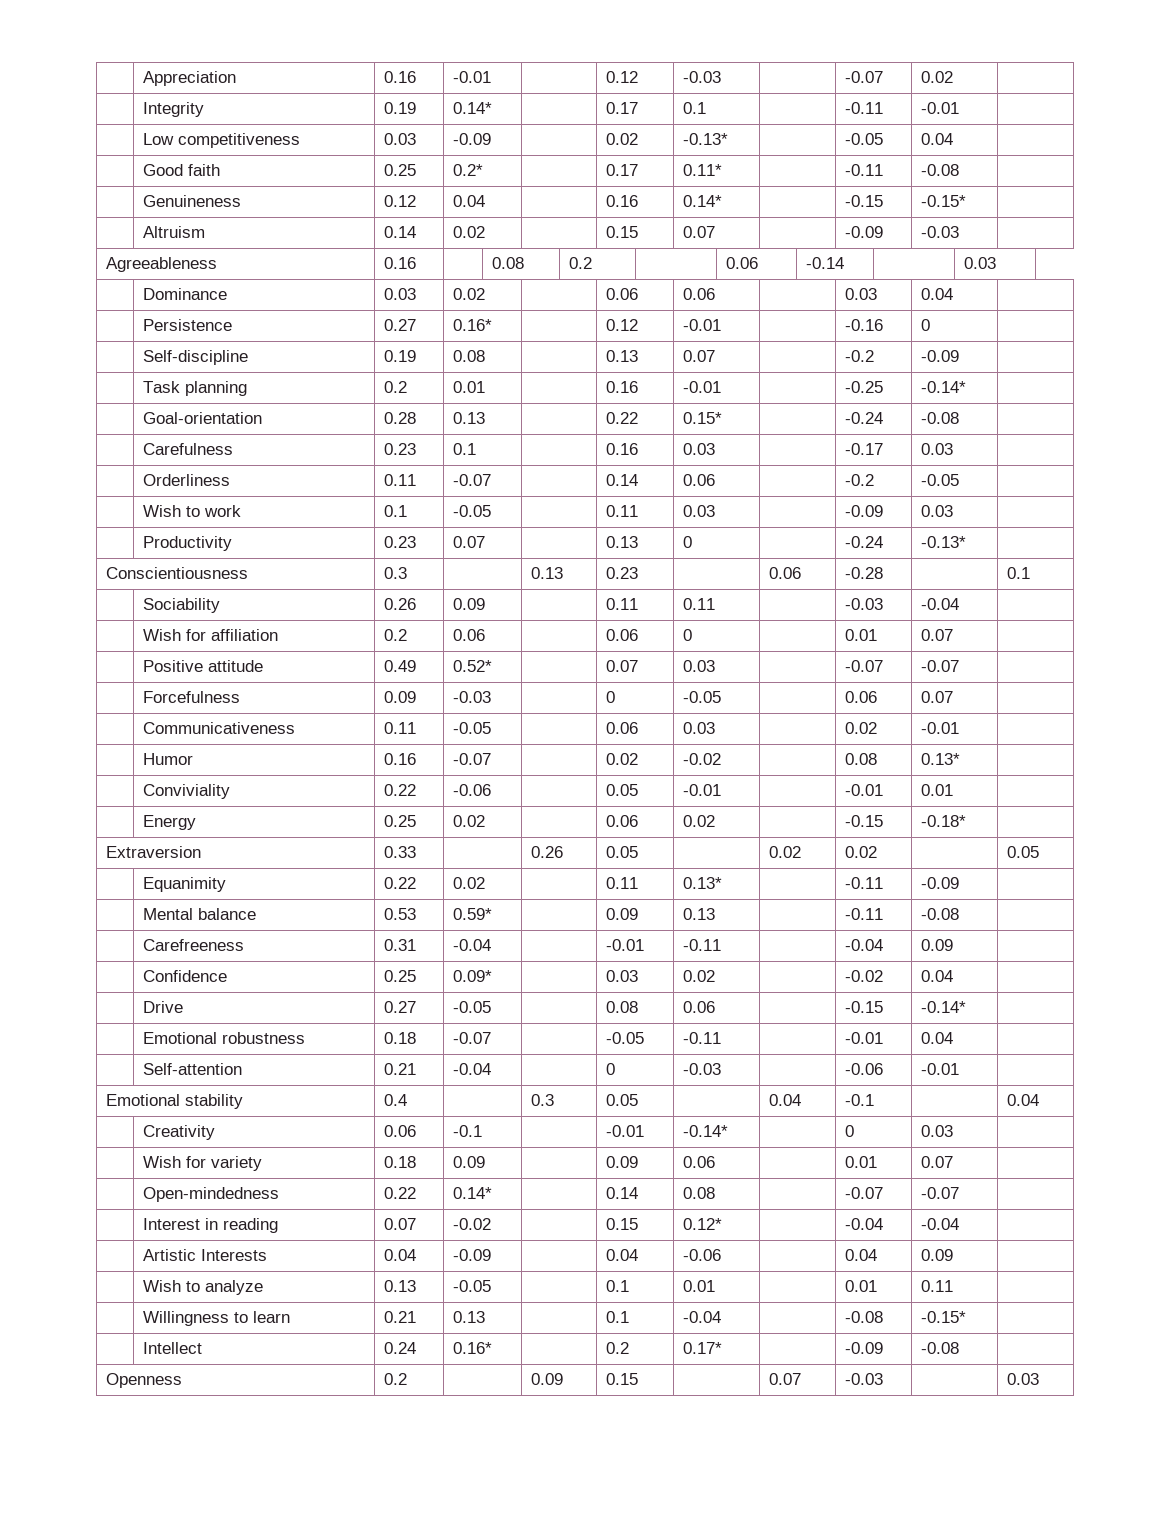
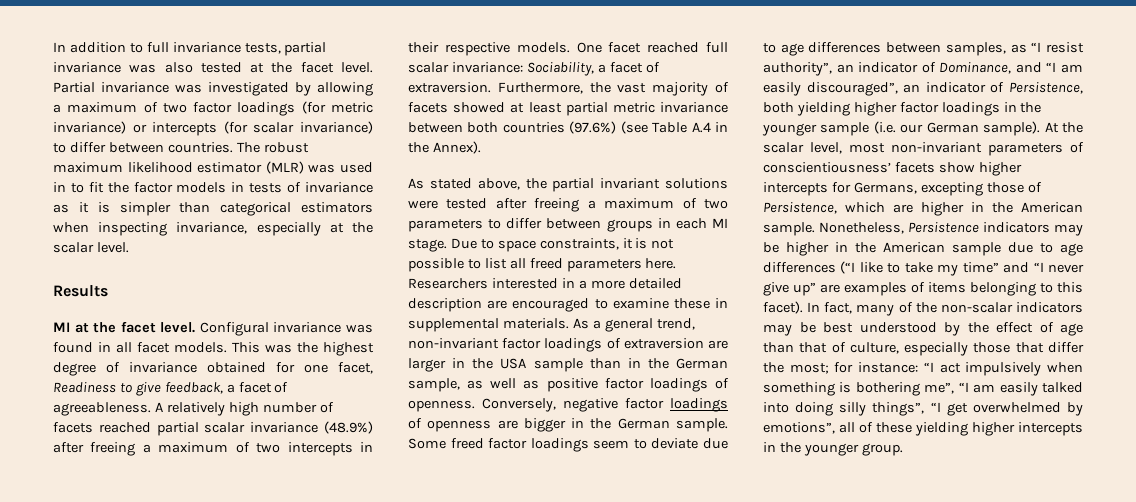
- | Appreciation | 0.16 | -0.01 | | 0.12 | -0.03 | | -0.07 | 0.02 |
- | Integrity | 0.19 | 0.14* | | 0.17 | 0.1 | | -0.11 | -0.01 |
- | Low competitiveness | 0.03 | -0.09 | | 0.02 | -0.13* | | -0.05 | 0.04 |
- | Good faith | 0.25 | 0.2* | | 0.17 | 0.11* | | -0.11 | -0.08 |
- | Genuineness | 0.12 | 0.04 | | 0.16 | 0.14* | | -0.15 | -0.15* |
- | Altruism | 0.14 | 0.02 | | 0.15 | 0.07 | | -0.09 | -0.03 |
- Agreeableness | 0.16 | | 0.08 | 0.2 | | 0.06 | -0.14 | | 0.03
- | Dominance | 0.03 | 0.02 | | 0.06 | 0.06 | | 0.03 | 0.04 |
- | Persistence | 0.27 | 0.16* | | 0.12 | -0.01 | | -0.16 | 0 |
- | Self-discipline | 0.19 | 0.08 | | 0.13 | 0.07 | | -0.2 | -0.09 |
- | Task planning | 0.2 | 0.01 | | 0.16 | -0.01 | | -0.25 | -0.14* |
- | Goal-orientation | 0.28 | 0.13 | | 0.22 | 0.15* | | -0.24 | -0.08 |
- | Carefulness | 0.23 | 0.1 | | 0.16 | 0.03 | | -0.17 | 0.03 |
- | Orderliness | 0.11 | -0.07 | | 0.14 | 0.06 | | -0.2 | -0.05 |
- | Wish to work | 0.1 | -0.05 | | 0.11 | 0.03 | | -0.09 | 0.03 |
- | Productivity | 0.23 | 0.07 | | 0.13 | 0 | | -0.24 | -0.13* |
- Conscientiousness | 0.3 | | 0.13 | 0.23 | | 0.06 | -0.28 | | 0.1
- | Sociability | 0.26 | 0.09 | | 0.11 | 0.11 | | -0.03 | -0.04 |
- | Wish for affiliation | 0.2 | 0.06 | | 0.06 | 0 | | 0.01 | 0.07 |
- | Positive attitude | 0.49 | 0.52* | | 0.07 | 0.03 | | -0.07 | -0.07 |
- | Forcefulness | 0.09 | -0.03 | | 0 | -0.05 | | 0.06 | 0.07 |
- | Communicativeness | 0.11 | -0.05 | | 0.06 | 0.03 | | 0.02 | -0.01 |
- | Humor | 0.16 | -0.07 | | 0.02 | -0.02 | | 0.08 | 0.13* |
- | Conviviality | 0.22 | -0.06 | | 0.05 | -0.01 | | -0.01 | 0.01 |
- | Energy | 0.25 | 0.02 | | 0.06 | 0.02 | | -0.15 | -0.18* |
- Extraversion | 0.33 | | 0.26 | 0.05 | | 0.02 | 0.02 | | 0.05
- | Equanimity | 0.22 | 0.02 | | 0.11 | 0.13* | | -0.11 | -0.09 |
- | Mental balance | 0.53 | 0.59* | | 0.09 | 0.13 | | -0.11 | -0.08 |
- | Carefreeness | 0.31 | -0.04 | | -0.01 | -0.11 | | -0.04 | 0.09 |
- | Confidence | 0.25 | 0.09* | | 0.03 | 0.02 | | -0.02 | 0.04 |
- | Drive | 0.27 | -0.05 | | 0.08 | 0.06 | | -0.15 | -0.14* |
- | Emotional robustness | 0.18 | -0.07 | | -0.05 | -0.11 | | -0.01 | 0.04 |
- | Self-attention | 0.21 | -0.04 | | 0 | -0.03 | | -0.06 | -0.01 |
- Emotional stability | 0.4 | | 0.3 | 0.05 | | 0.04 | -0.1 | | 0.04
- | Creativity | 0.06 | -0.1 | | -0.01 | -0.14* | | 0 | 0.03 |
- | Wish for variety | 0.18 | 0.09 | | 0.09 | 0.06 | | 0.01 | 0.07 |
- | Open-mindedness | 0.22 | 0.14* | | 0.14 | 0.08 | | -0.07 | -0.07 |
- | Interest in reading | 0.07 | -0.02 | | 0.15 | 0.12* | | -0.04 | -0.04 |
- | Artistic Interests | 0.04 | -0.09 | | 0.04 | -0.06 | | 0.04 | 0.09 |
- | Wish to analyze | 0.13 | -0.05 | | 0.1 | 0.01 | | 0.01 | 0.11 |
- | Willingness to learn | 0.21 | 0.13 | | 0.1 | -0.04 | | -0.08 | -0.15* |
- | Intellect | 0.24 | 0.16* | | 0.2 | 0.17* | | -0.09 | -0.08 |
- Openness | 0.2 | | 0.09 | 0.15 | | 0.07 | -0.03 | | 0.03
+ In addition to full invariance tests, partial invariance was also tested at the facet level. Partial invariance was investigated by allowing a maximum of two factor loadings (for metric invariance) or intercepts (for scalar invariance) to differ between countries. The robust maximum likelihood estimator (MLR) was used in to fit the factor models in tests of invariance as it is simpler than categorical estimators when inspecting invariance, especially at the scalar level.
+ Results
+ MI at the facet level. Configural invariance was found in all facet models. This was the highest degree of invariance obtained for one facet, Readiness to give feedback, a facet of agreeableness. A relatively high number of facets reached partial scalar invariance (48.9%) after freeing a maximum of two intercepts in their respective models. One facet reached full scalar invariance: Sociability, a facet of extraversion. Furthermore, the vast majority of facets showed at least partial metric invariance between both countries (97.6%) (see Table A.4 in the Annex).
+ As stated above, the partial invariant solutions were tested after freeing a maximum of two parameters to differ between groups in each MI stage. Due to space constraints, it is not possible to list all freed parameters here. Researchers interested in a more detailed description are encouraged to examine these in supplemental materials. As a general trend, non-invariant factor loadings of extraversion are larger in the USA sample than in the German sample, as well as positive factor loadings of openness. Conversely, negative factor loadings of openness are bigger in the German sample. Some freed factor loadings seem to deviate due to age differences between samples, as “I resist authority”, an indicator of Dominance, and “I am easily discouraged”, an indicator of Persistence, both yielding higher factor loadings in the younger sample (i.e. our German sample). At the scalar level, most non-invariant parameters of conscientiousness’ facets show higher intercepts for Germans, excepting those of Persistence, which are higher in the American sample. Nonetheless, Persistence indicators may be higher in the American sample due to age differences (“I like to take my time” and “I never give up” are examples of items belonging to this facet). In fact, many of the non-scalar indicators may be best understood by the effect of age than that of culture, especially those that differ the most; for instance: “I act impulsively when something is bothering me”, “I am easily talked into doing silly things”, “I get overwhelmed by emotions”, all of these yielding higher intercepts in the younger group.

